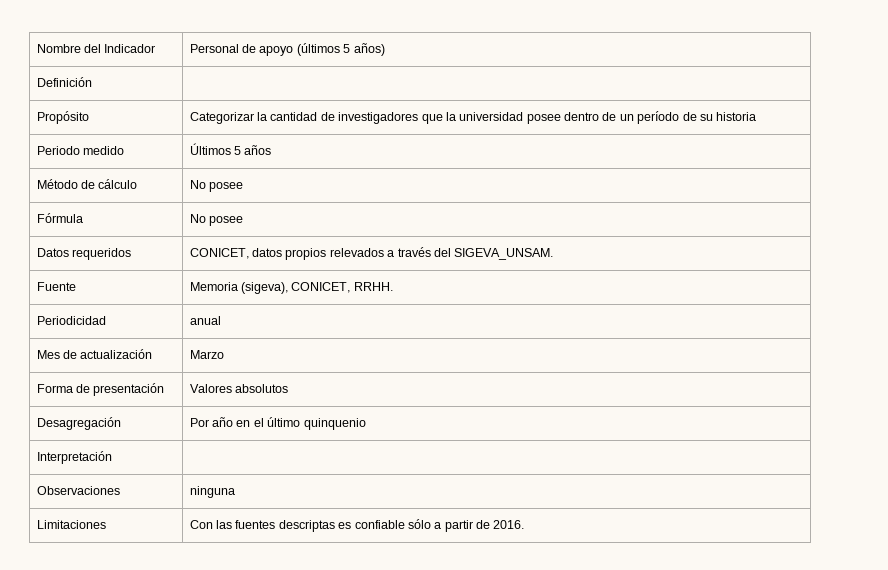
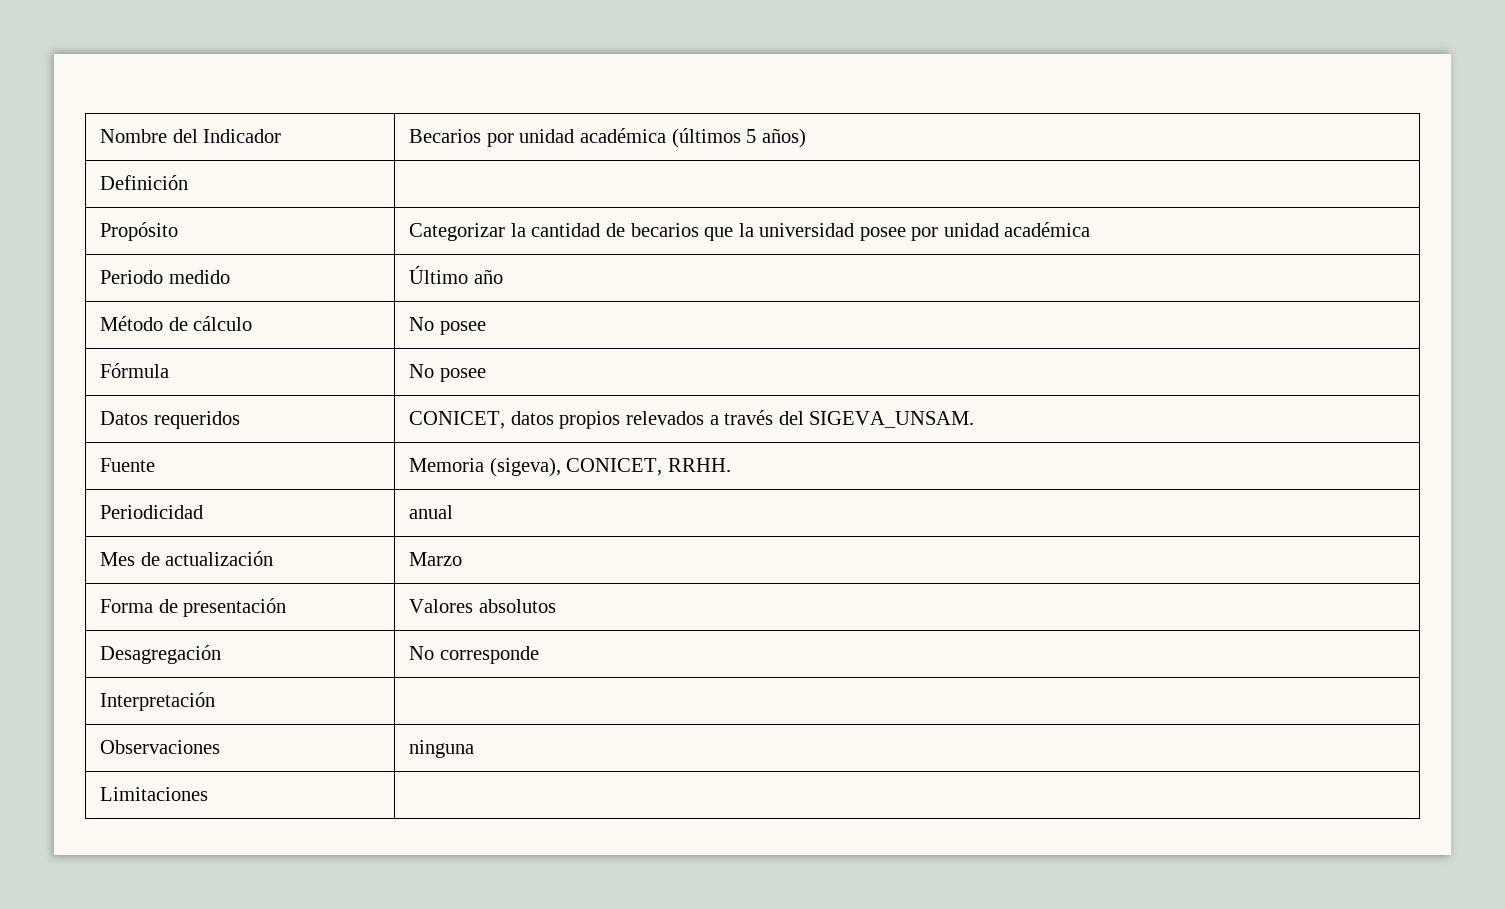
- Nombre del Indicador | Personal de apoyo (últimos 5 años)
+ Nombre del Indicador | Becarios por unidad académica (últimos 5 años)
- Propósito | Categorizar la cantidad de investigadores que la universidad posee dentro de un período de su historia
+ Propósito | Categorizar la cantidad de becarios que la universidad posee por unidad académica
- Periodo medido | Últimos 5 años
+ Periodo medido | Último año
- Desagregación | Por año en el último quinquenio
+ Desagregación | No corresponde
  Interpretación |
  Observaciones | ninguna
- Limitaciones | Con las fuentes descriptas es confiable sólo a partir de 2016.
+ Limitaciones |

